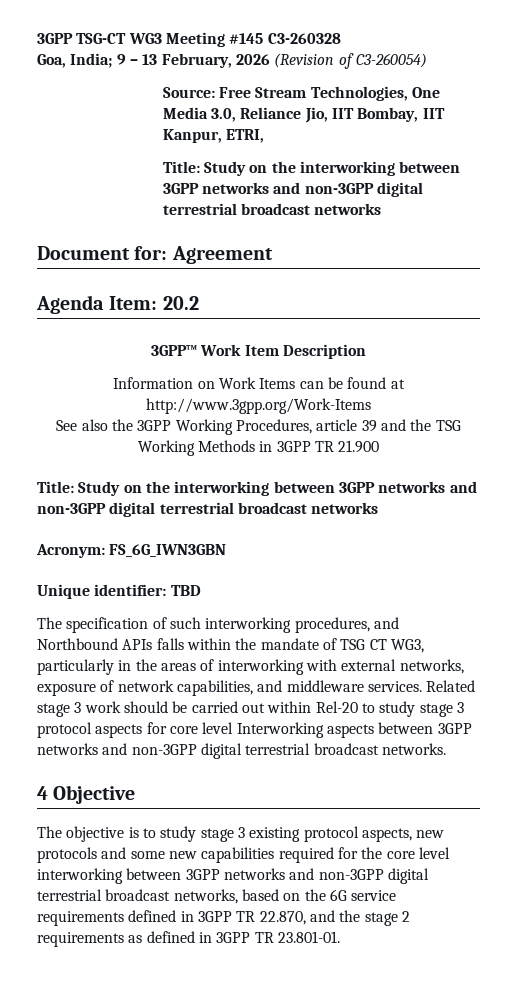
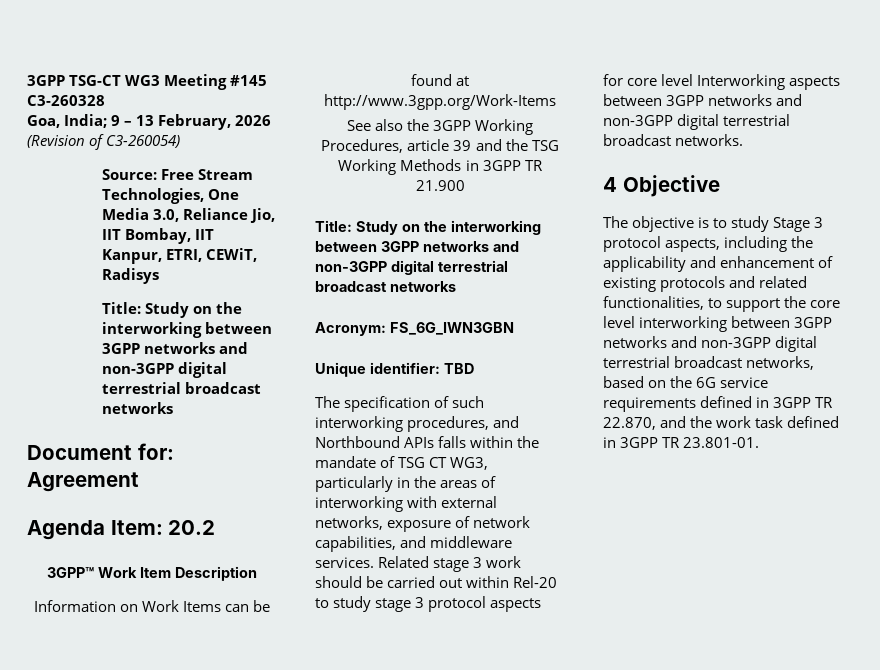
- Source: Free Stream Technologies, One Media 3.0, Reliance Jio, IIT Bombay, IIT Kanpur, ETRI,
+ Source: Free Stream Technologies, One Media 3.0, Reliance Jio, IIT Bombay, IIT Kanpur, ETRI, CEWiT, Radisys
- The objective is to study stage 3 existing protocol aspects, new protocols and some new capabilities required for the core level interworking between 3GPP networks and non-3GPP digital terrestrial broadcast networks, based on the 6G service requirements defined in 3GPP TR 22.870, and the stage 2 requirements as defined in 3GPP TR 23.801-01.
+ The objective is to study Stage 3 protocol aspects, including the applicability and enhancement of existing protocols and related functionalities, to support the core level interworking between 3GPP networks and non-3GPP digital terrestrial broadcast networks, based on the 6G service requirements defined in 3GPP TR 22.870, and the work task defined in 3GPP TR 23.801-01.

